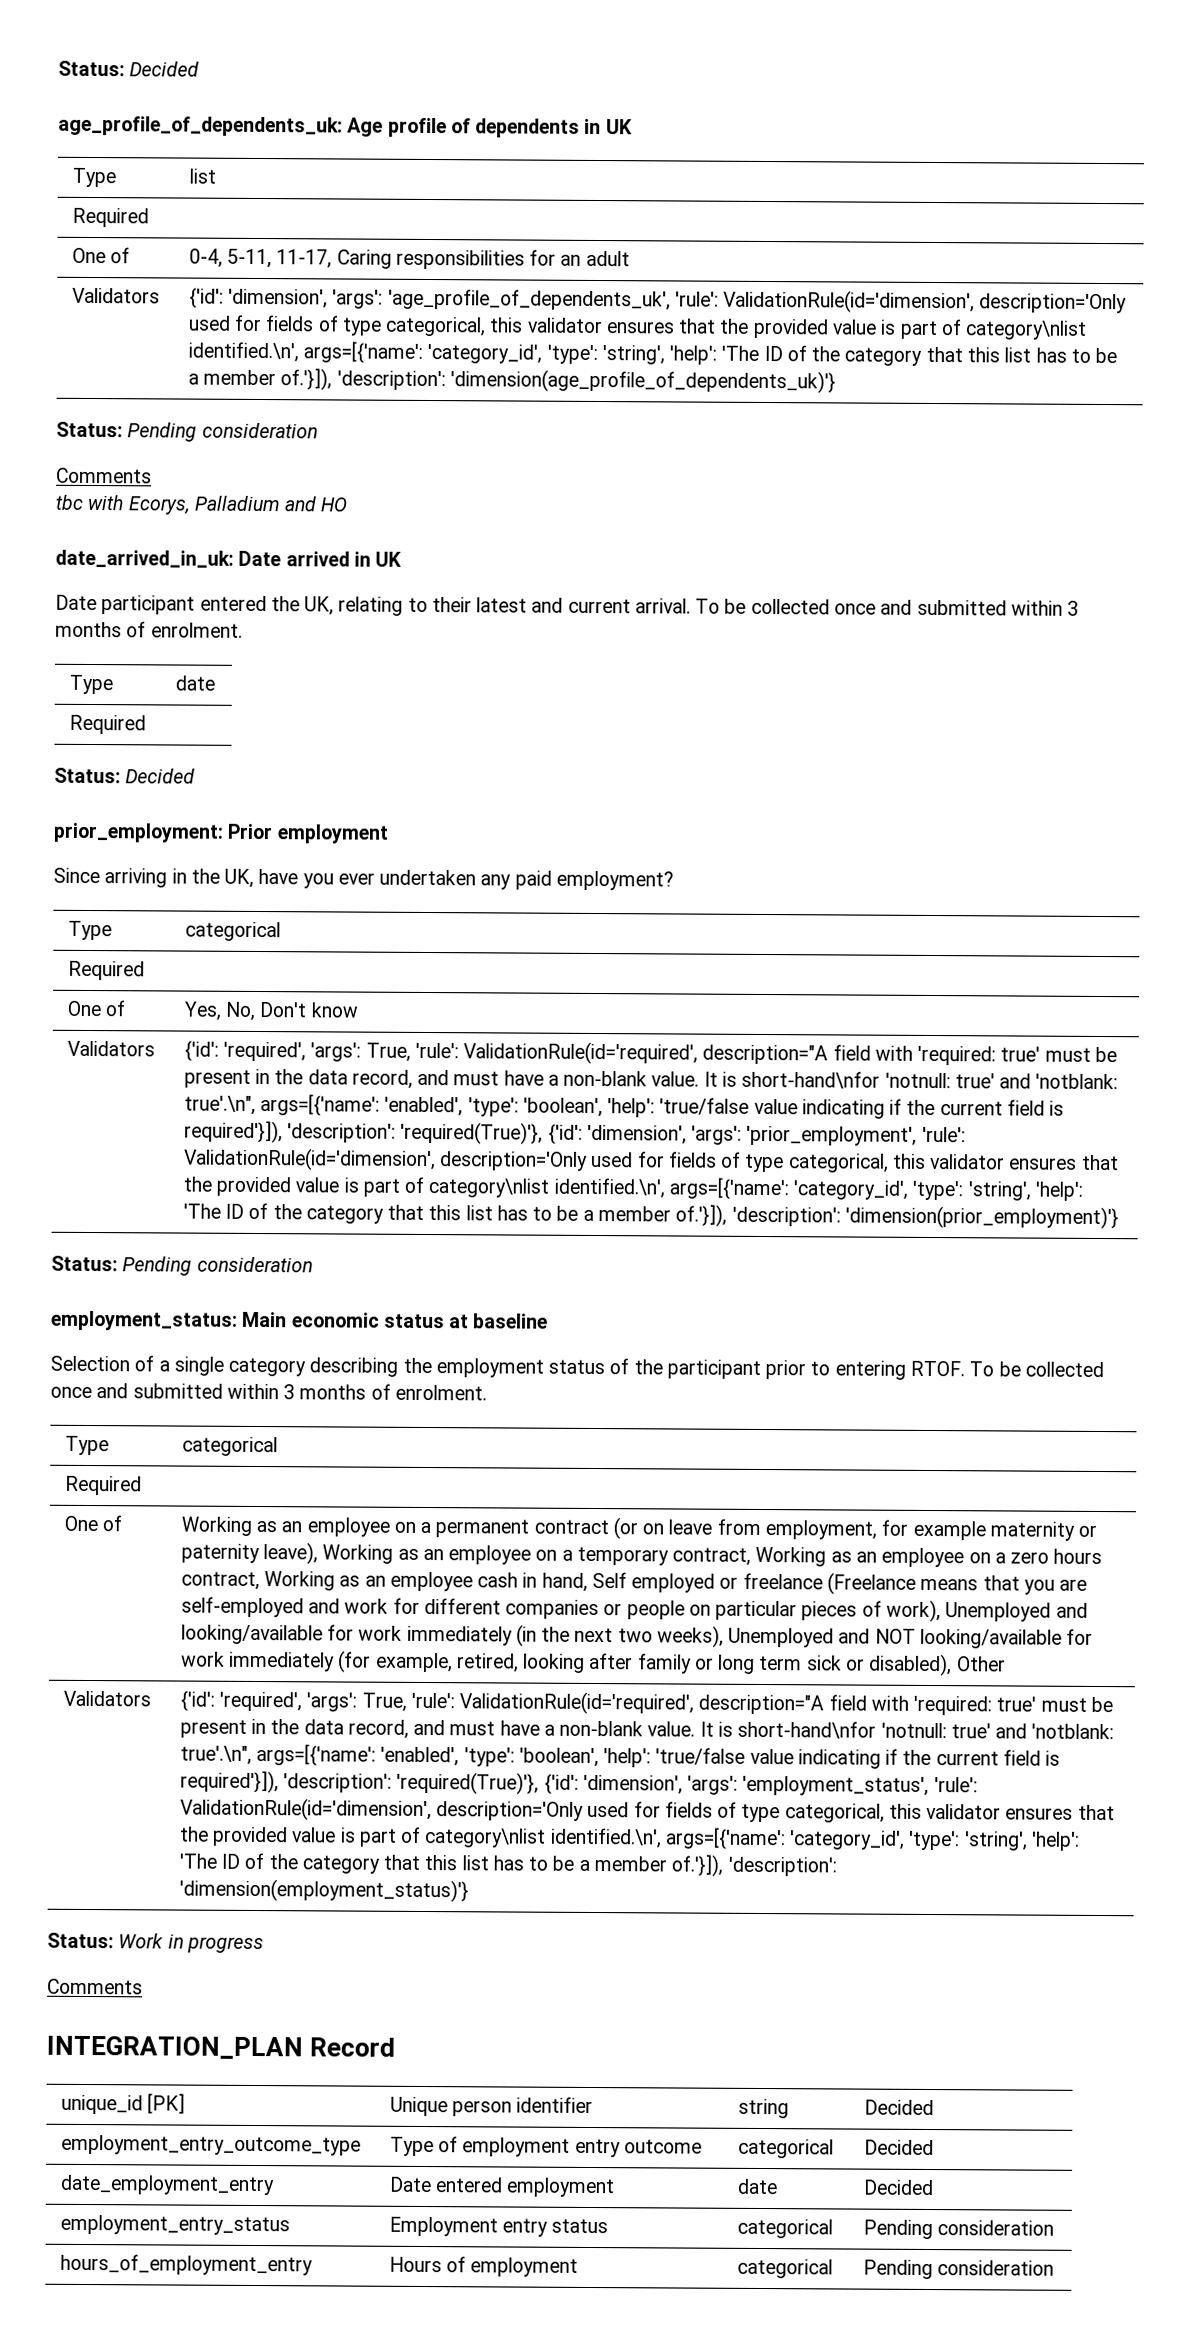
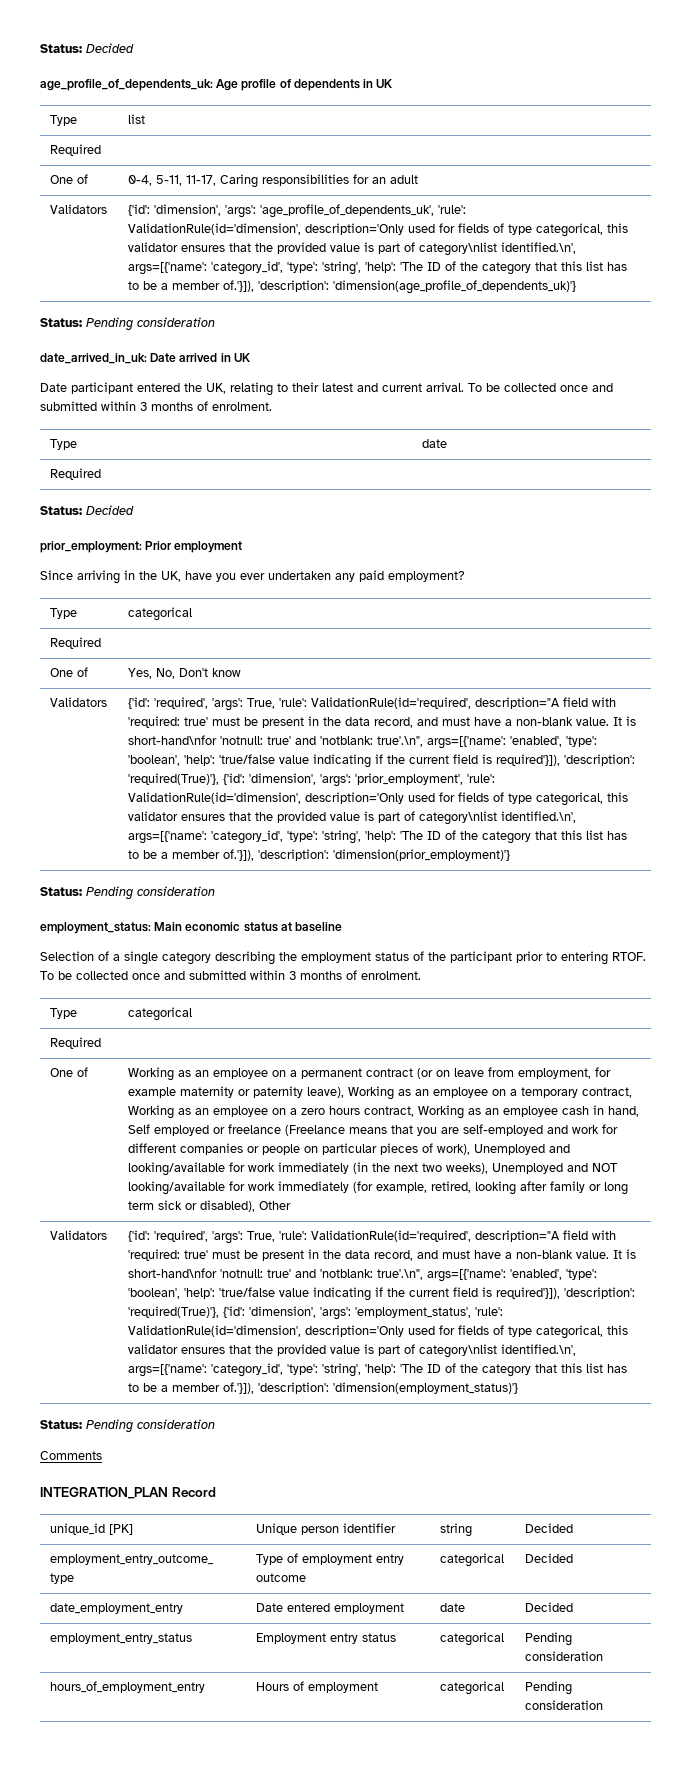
  {'id': 'dimension', 'args': 'age_profile_of_dependents_uk', 'rule': ValidationRule(id='dimension', description='Only used for fields of type categorical, this validator ensures that the provided value is part of category\nlist identified.\n', args=[{'name': 'category_id', 'type': 'string', 'help': 'The ID of the category that this list has to be a member of.'}]), 'description': 'dimension(age_profile_of_dependents_uk)'}
  Status: Pending consideration
- Comments
- tbc with Ecorys, Palladium and HO
  'dimension(employment_status)'}
- Status: Work in progress
+ Status: Pending consideration

